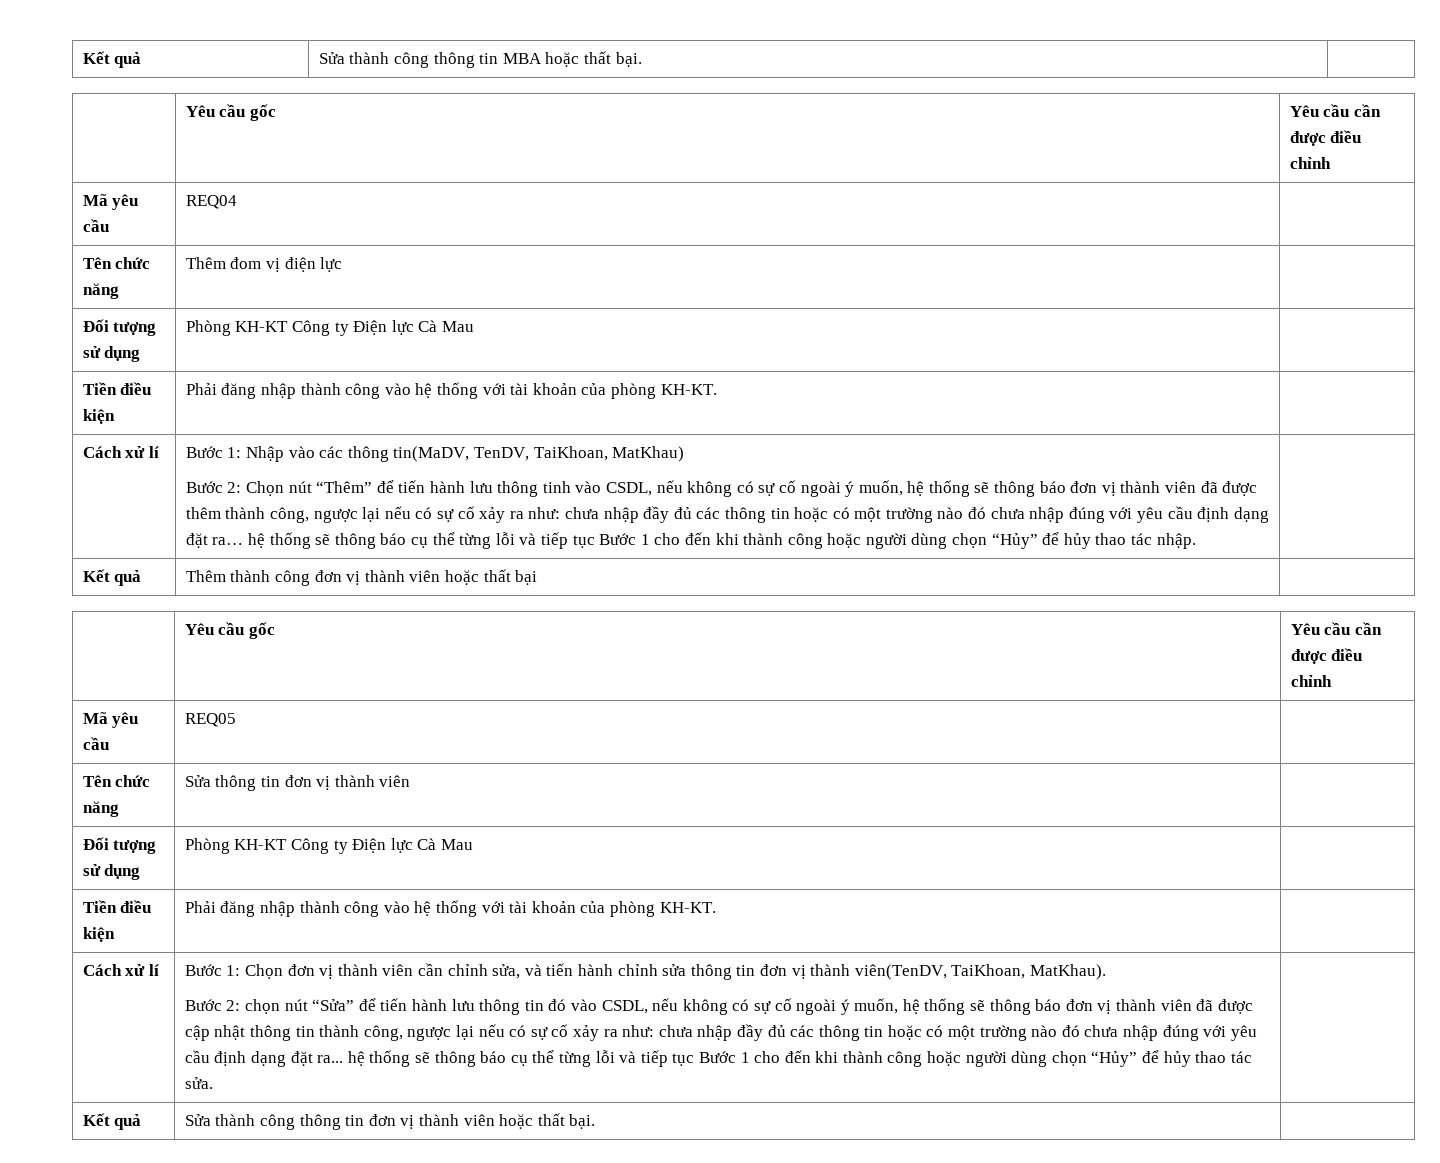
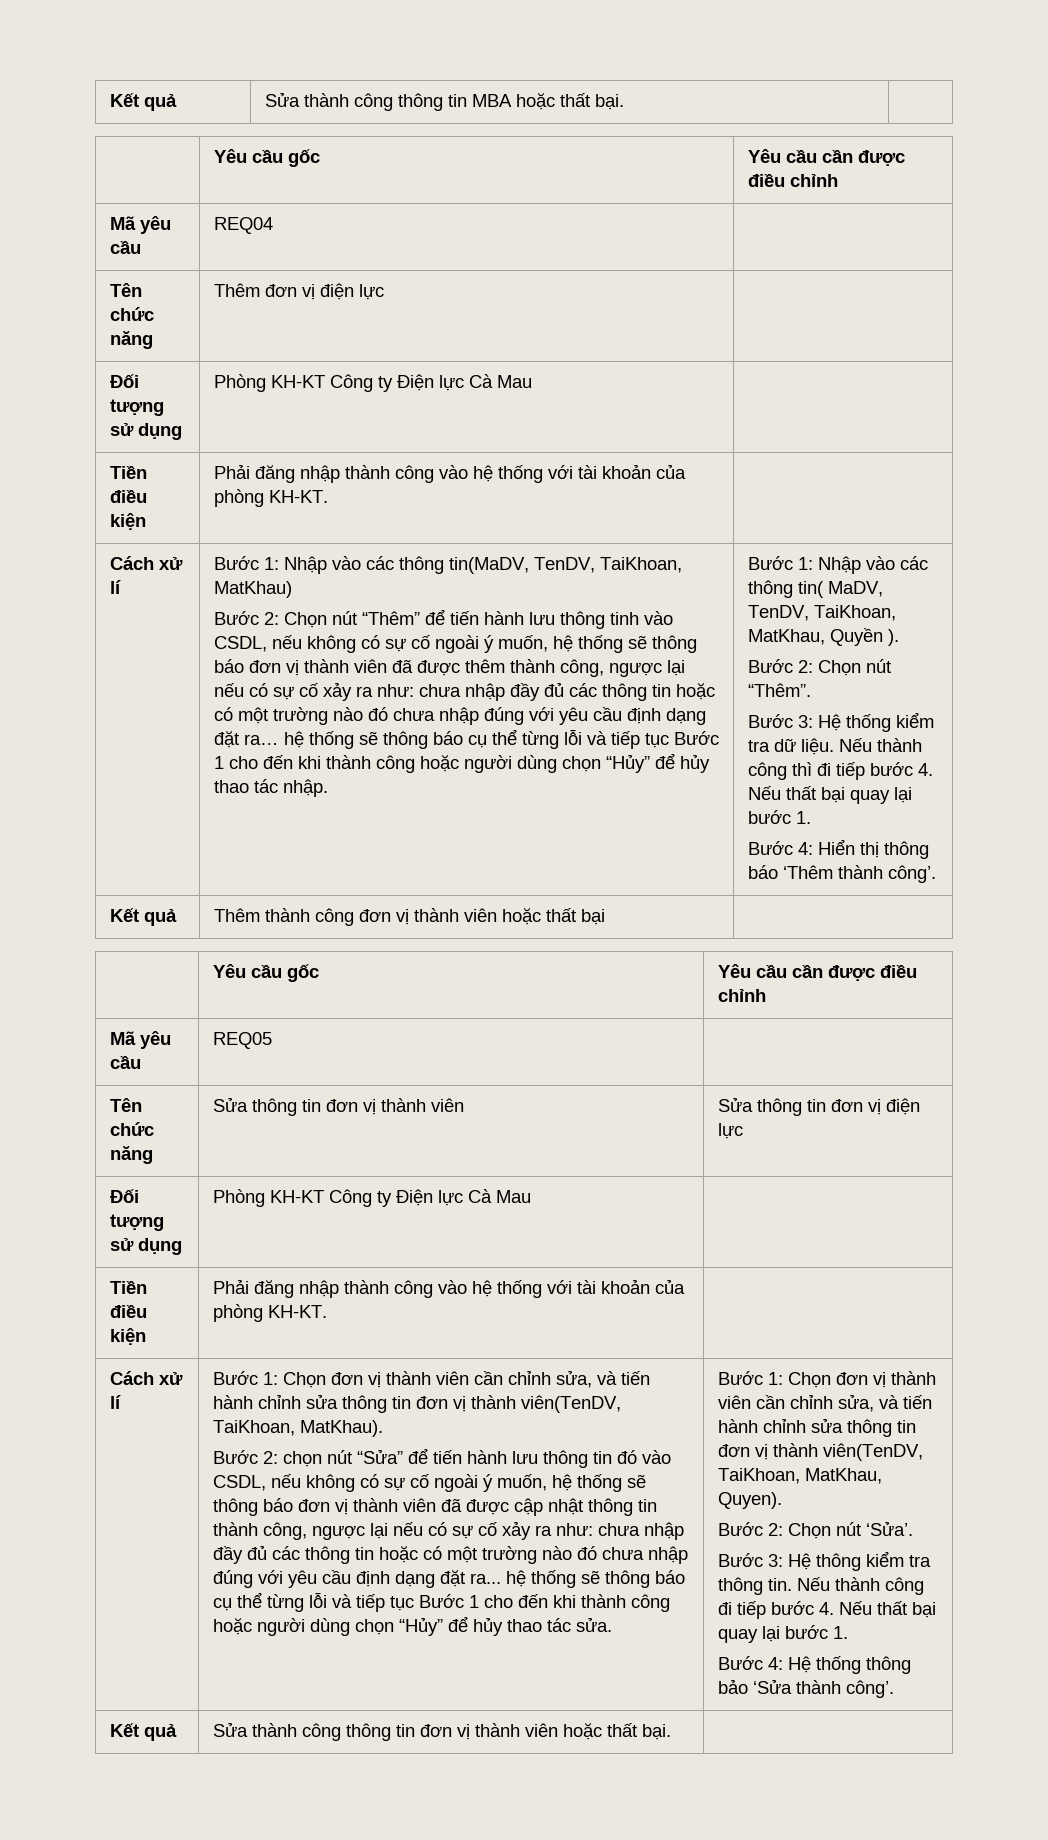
- Tên chức năng | Thêm đom vị điện lực |
+ Tên chức năng | Thêm đơn vị điện lực |
+ Bước 1: Nhập vào các thông tin( MaDV, TenDV, TaiKhoan, MatKhau, Quyền ).
+ Bước 2: Chọn nút “Thêm”.
+ Bước 3: Hệ thống kiểm tra dữ liệu. Nếu thành công thì đi tiếp bước 4. Nếu thất bại quay lại bước 1.
+ Bước 4: Hiển thị thông báo ‘Thêm thành công’.
- Tên chức năng | Sửa thông tin đơn vị thành viên |
+ Tên chức năng | Sửa thông tin đơn vị thành viên | Sửa thông tin đơn vị điện lực
+ Bước 1: Chọn đơn vị thành viên cần chỉnh sửa, và tiến hành chỉnh sửa thông tin đơn vị thành viên(TenDV, TaiKhoan, MatKhau, Quyen).
+ Bước 2: Chọn nút ‘Sửa’.
+ Bước 3: Hệ thông kiểm tra thông tin. Nếu thành công đi tiếp bước 4. Nếu thất bại quay lại bước 1.
+ Bước 4: Hệ thống thông bảo ‘Sửa thành công’.

